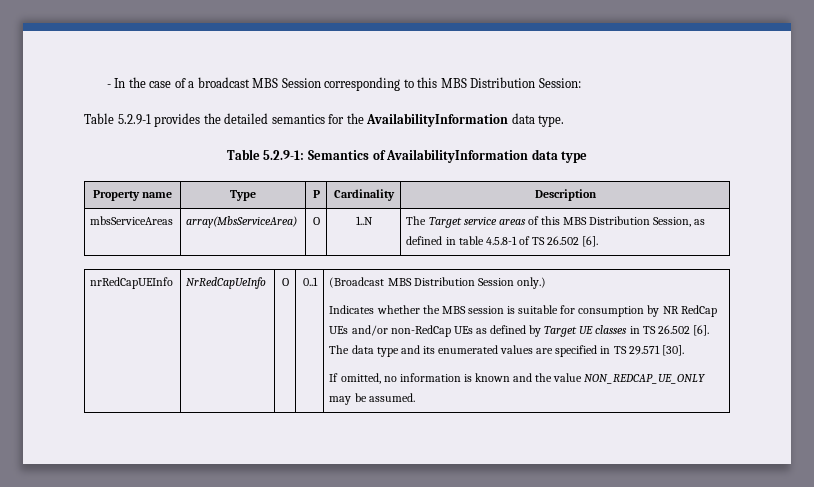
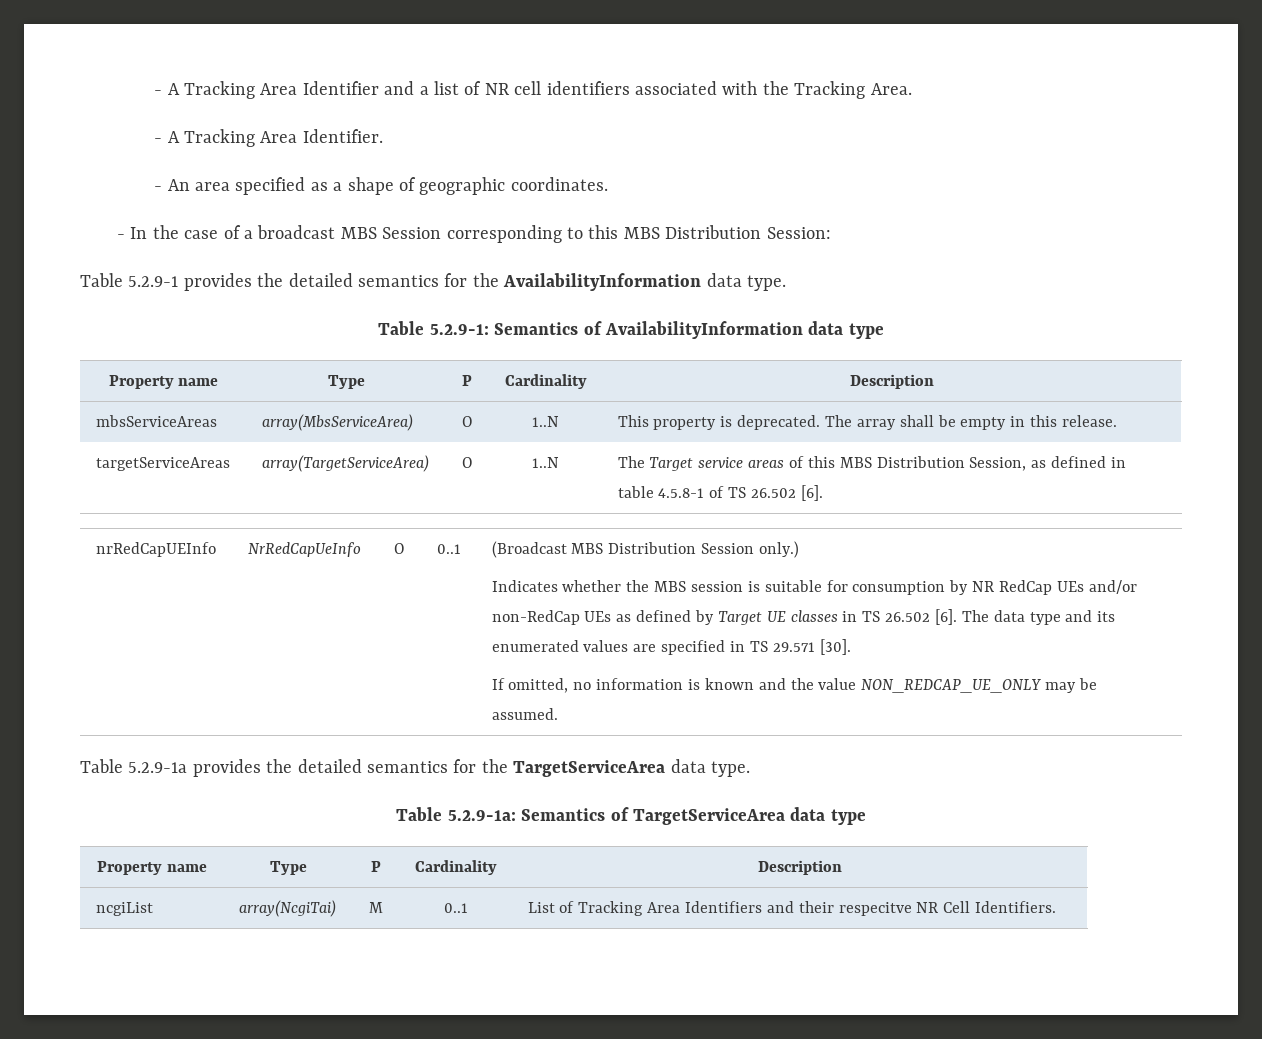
+ - A Tracking Area Identifier and a list of NR cell identifiers associated with the Tracking Area.
+ - A Tracking Area Identifier.
+ - An area specified as a shape of geographic coordinates.
- mbsServiceAreas | array(MbsServiceArea) | O | 1..N | The Target service areas of this MBS Distribution Session, as defined in table 4.5.8-1 of TS 26.502 [6].
+ mbsServiceAreas | array(MbsServiceArea) | O | 1..N | This property is deprecated. The array shall be empty in this release.
+ targetServiceAreas | array(TargetServiceArea) | O | 1..N | The Target service areas of this MBS Distribution Session, as defined in table 4.5.8-1 of TS 26.502 [6].
+ Table 5.2.9-1a provides the detailed semantics for the TargetServiceArea data type.
+ Table 5.2.9-1a: Semantics of TargetServiceArea data type
+ Property name | Type | P | Cardinality | Description
+ ncgiList | array(NcgiTai) | M | 0..1 | List of Tracking Area Identifiers and their respecitve NR Cell Identifiers.

